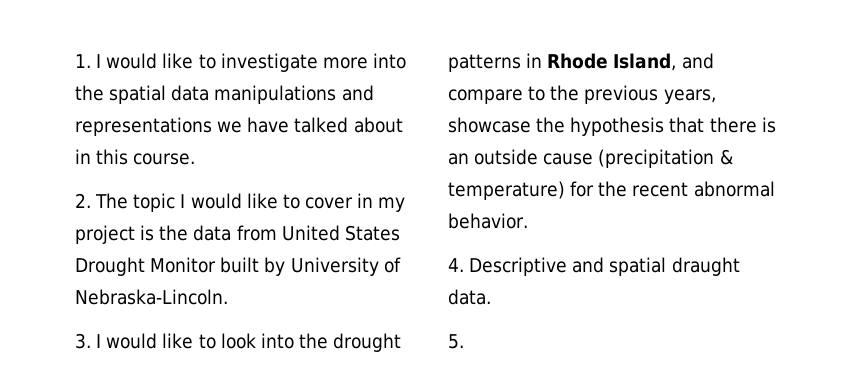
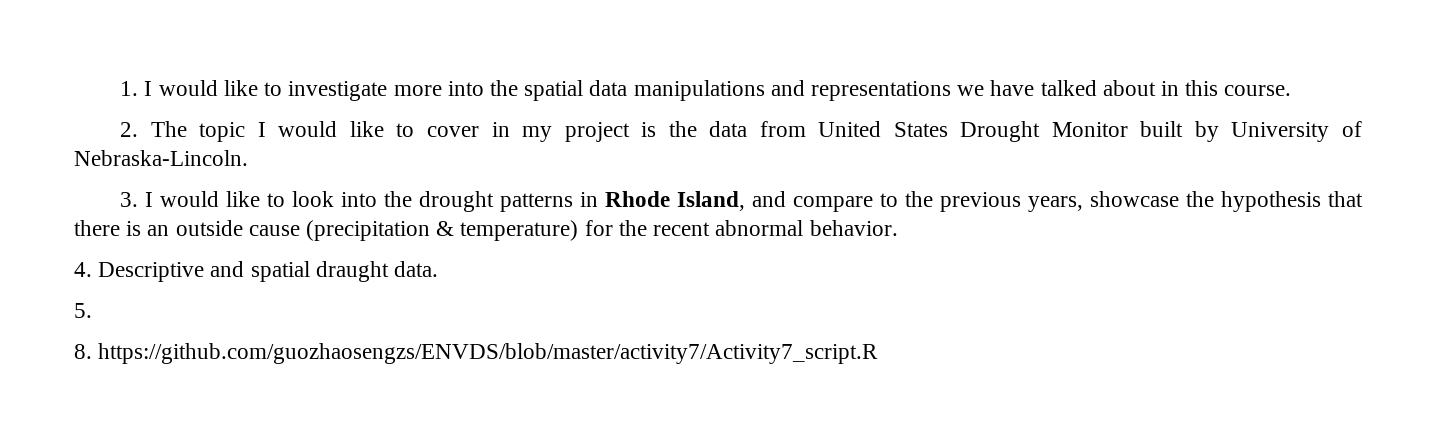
+ 8. https://github.com/guozhaosengzs/ENVDS/blob/master/activity7/Activity7_script.R

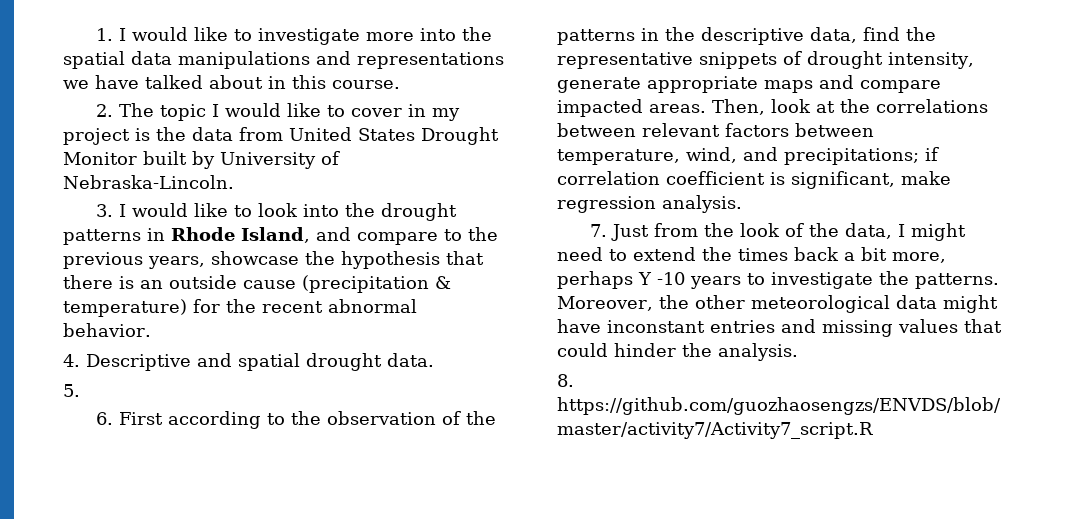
- 4. Descriptive and spatial draught data.
+ 4. Descriptive and spatial drought data.
+ 6. First according to the observation of the patterns in the descriptive data, find the representative snippets of drought intensity, generate appropriate maps and compare impacted areas. Then, look at the correlations between relevant factors between temperature, wind, and precipitations; if correlation coefficient is significant, make regression analysis.
+ 7. Just from the look of the data, I might need to extend the times back a bit more, perhaps Y -10 years to investigate the patterns. Moreover, the other meteorological data might have inconstant entries and missing values that could hinder the analysis.

